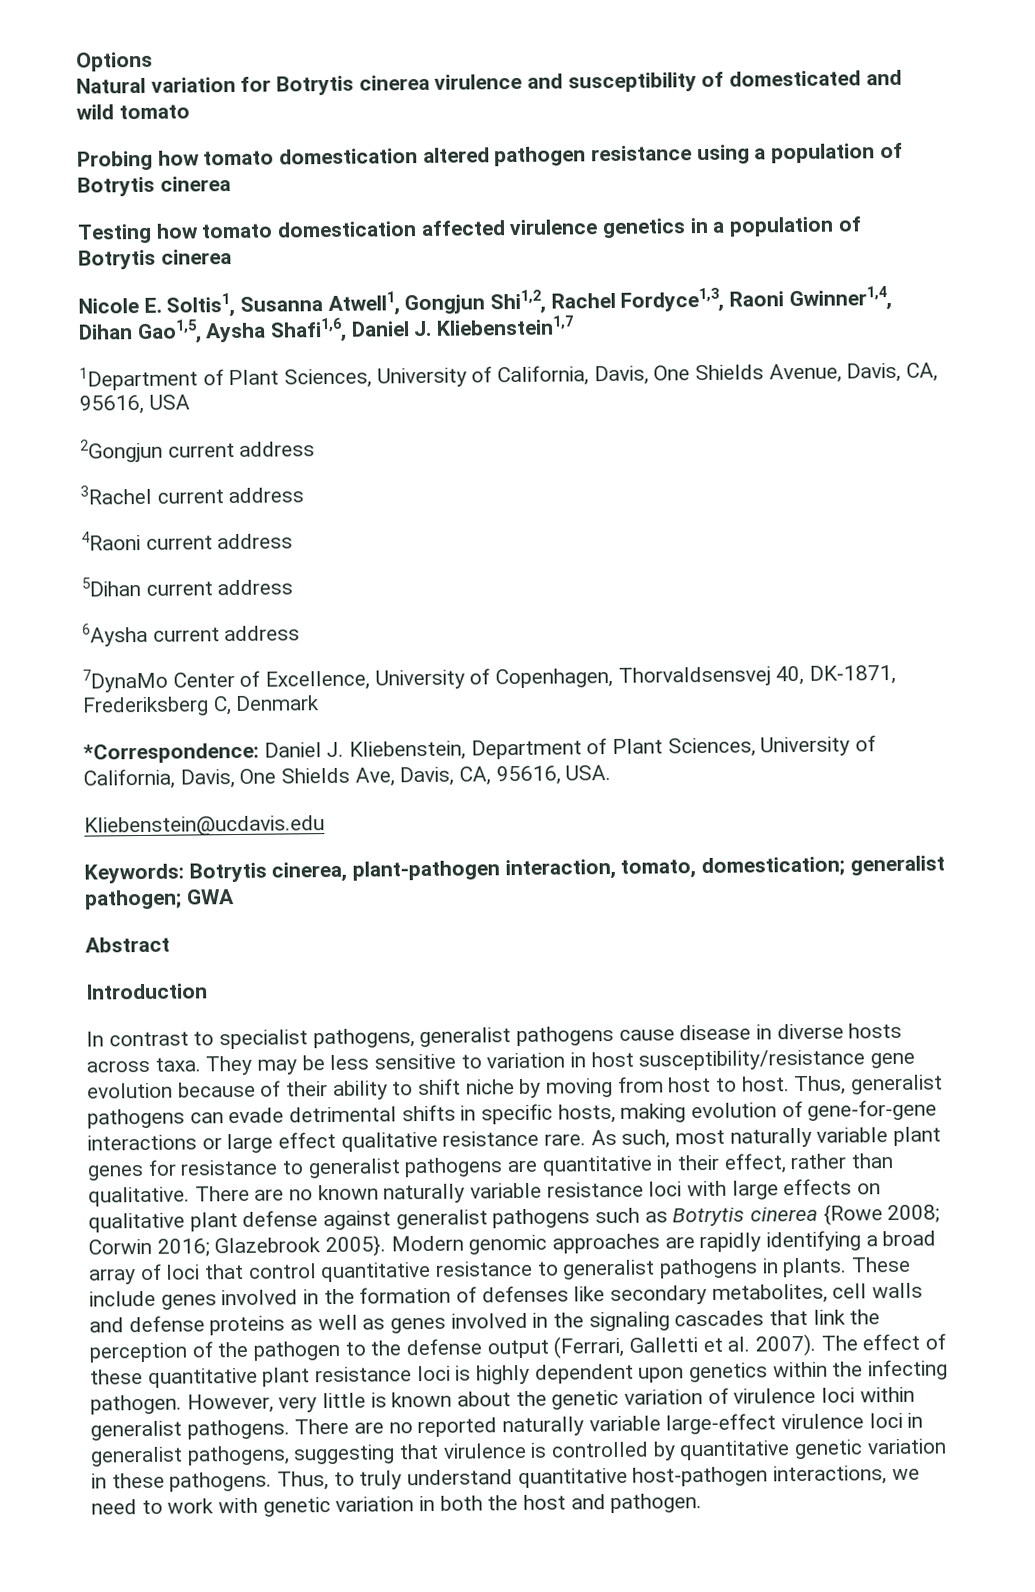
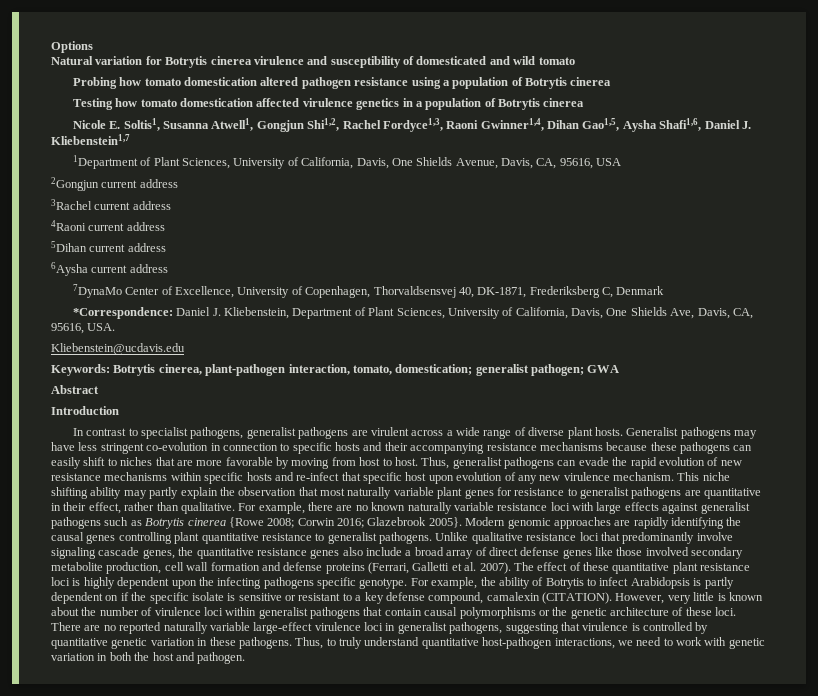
- In contrast to specialist pathogens, generalist pathogens cause disease in diverse hosts across taxa. They may be less sensitive to variation in host susceptibility/resistance gene evolution because of their ability to shift niche by moving from host to host.
+ In contrast to specialist pathogens, generalist pathogens are virulent across a wide range of diverse plant hosts. Generalist pathogens may have less stringent co-evolution in connection to specific hosts and their accompanying resistance mechanisms because these pathogens can easily shift to niches that are more favorable by moving from host to host.
- Thus, generalist pathogens can evade detrimental shifts in specific hosts, making evolution of gene-for-gene interactions or large effect qualitative resistance rare. As such, most naturally variable plant genes for resistance to generalist pathogens are quantitative in their effect, rather than qualitative.
+ Thus, generalist pathogens can evade the rapid evolution of new resistance mechanisms within specific hosts and re-infect that specific host upon evolution of any new virulence mechanism. This niche shifting ability may partly explain the observation that most naturally variable plant genes for resistance to generalist pathogens are quantitative in their effect, rather than qualitative.
- There are no known naturally variable resistance loci with large effects on qualitative plant defense against generalist pathogens such as Botrytis cinerea {Rowe 2008; Corwin 2016; Glazebrook 2005}.
+ For example, there are no known naturally variable resistance loci with large effects against generalist pathogens such as Botrytis cinerea {Rowe 2008; Corwin 2016; Glazebrook 2005}.
- Modern genomic approaches are rapidly identifying a broad array of loci that control quantitative resistance to generalist pathogens in plants. These include genes involved in the formation of defenses like secondary metabolites, cell walls and defense proteins as well as genes involved in the signaling cascades that link the perception of the pathogen to the defense output (Ferrari, Galletti et al. 2007).
+ Modern genomic approaches are rapidly identifying the causal genes controlling plant quantitative resistance to generalist pathogens. Unlike qualitative resistance loci that predominantly involve signaling cascade genes, the quantitative resistance genes also include a broad array of direct defense genes like those involved secondary metabolite production, cell wall formation and defense proteins (Ferrari, Galletti et al. 2007).
- The effect of these quantitative plant resistance loci is highly dependent upon genetics within the infecting pathogen.
+ The effect of these quantitative plant resistance loci is highly dependent upon the infecting pathogens specific genotype. For example, the ability of Botrytis to infect Arabidopsis is partly dependent on if the specific isolate is sensitive or resistant to a key defense compound, camalexin (CITATION).
- However, very little is known about the genetic variation of virulence loci within generalist pathogens.
+ However, very little is known about the number of virulence loci within generalist pathogens that contain causal polymorphisms or the genetic architecture of these loci.

